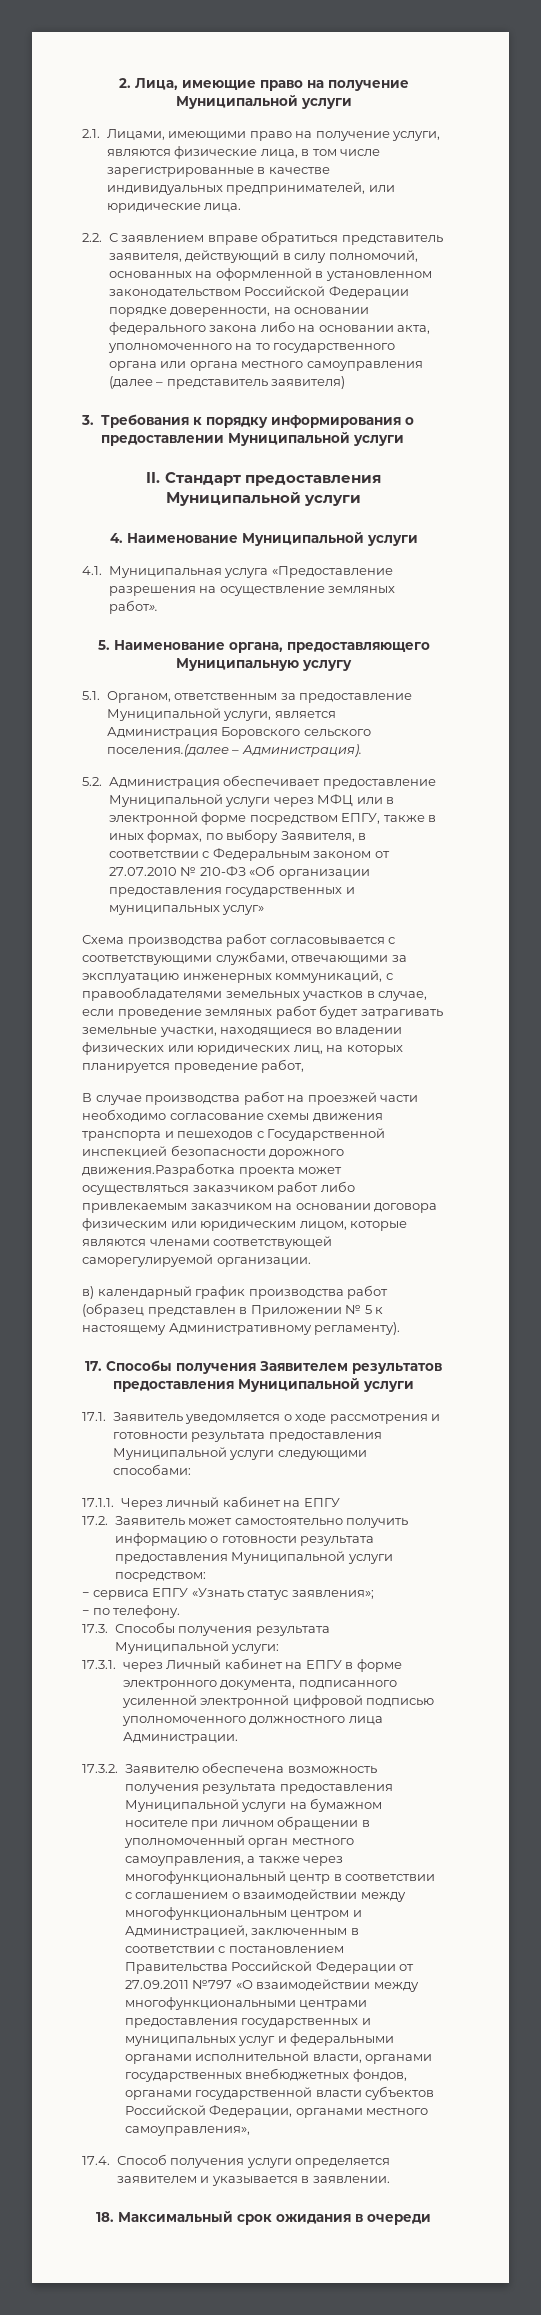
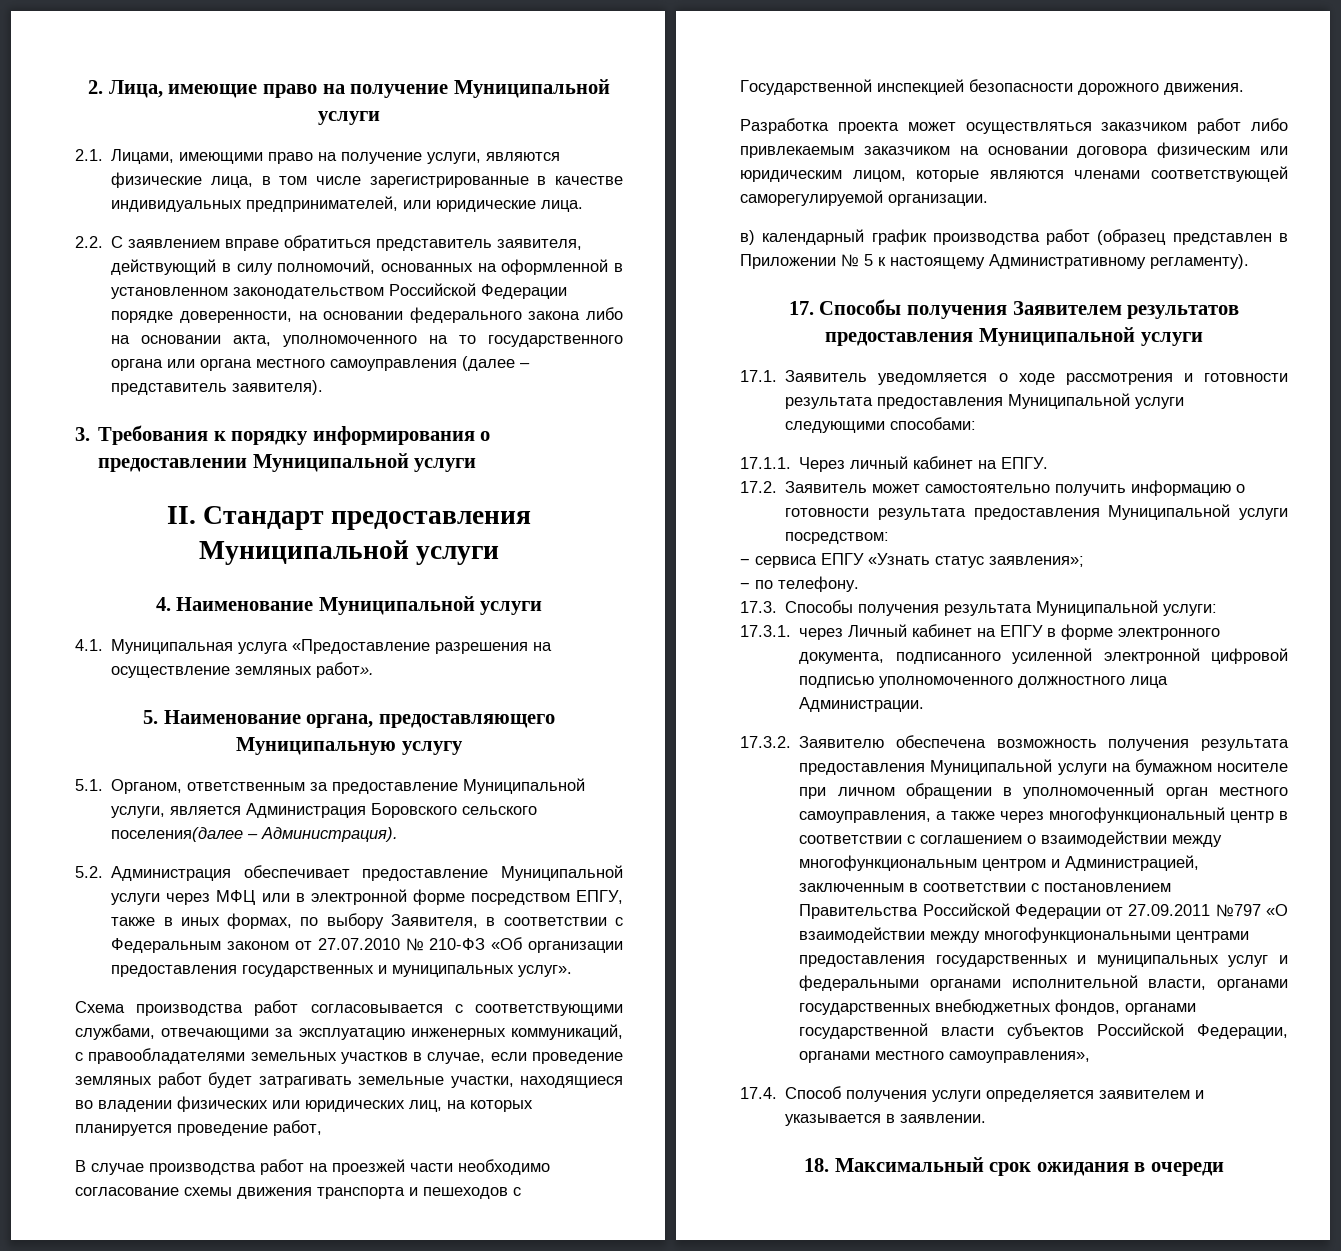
- 2.2. С заявлением вправе обратиться представитель заявителя, действующий в силу полномочий, основанных на оформленной в установленном законодательством Российской Федерации порядке доверенности, на основании федерального закона либо на основании акта, уполномоченного на то государственного органа или органа местного самоуправления (далее – представитель заявителя)
+ 2.2. С заявлением вправе обратиться представитель заявителя, действующий в силу полномочий, основанных на оформленной в установленном законодательством Российской Федерации порядке доверенности, на основании федерального закона либо на основании акта, уполномоченного на то государственного органа или органа местного самоуправления (далее – представитель заявителя).
- 5.1. Органом, ответственным за предоставление Муниципальной услуги, является Администрация Боровского сельского поселения.(далее – Администрация).
+ 5.1. Органом, ответственным за предоставление Муниципальной услуги, является Администрация Боровского сельского поселения(далее – Администрация).
- 5.2. Администрация обеспечивает предоставление Муниципальной услуги через МФЦ или в электронной форме посредством ЕПГУ, также в иных формах, по выбору Заявителя, в соответствии с Федеральным законом от 27.07.2010 № 210-ФЗ «Об организации предоставления государственных и муниципальных услуг»
+ 5.2. Администрация обеспечивает предоставление Муниципальной услуги через МФЦ или в электронной форме посредством ЕПГУ, также в иных формах, по выбору Заявителя, в соответствии с Федеральным законом от 27.07.2010 № 210-ФЗ «Об организации предоставления государственных и муниципальных услуг».
- В случае производства работ на проезжей части необходимо согласование схемы движения транспорта и пешеходов с Государственной инспекцией безопасности дорожного движения.Разработка проекта может осуществляться заказчиком работ либо привлекаемым заказчиком на основании договора физическим или юридическим лицом, которые являются членами соответствующей саморегулируемой организации.
+ В случае производства работ на проезжей части необходимо согласование схемы движения транспорта и пешеходов с Государственной инспекцией безопасности дорожного движения.
+ Разработка проекта может осуществляться заказчиком работ либо привлекаемым заказчиком на основании договора физическим или юридическим лицом, которые являются членами соответствующей саморегулируемой организации.
- 17.1.1. Через личный кабинет на ЕПГУ
+ 17.1.1. Через личный кабинет на ЕПГУ.

